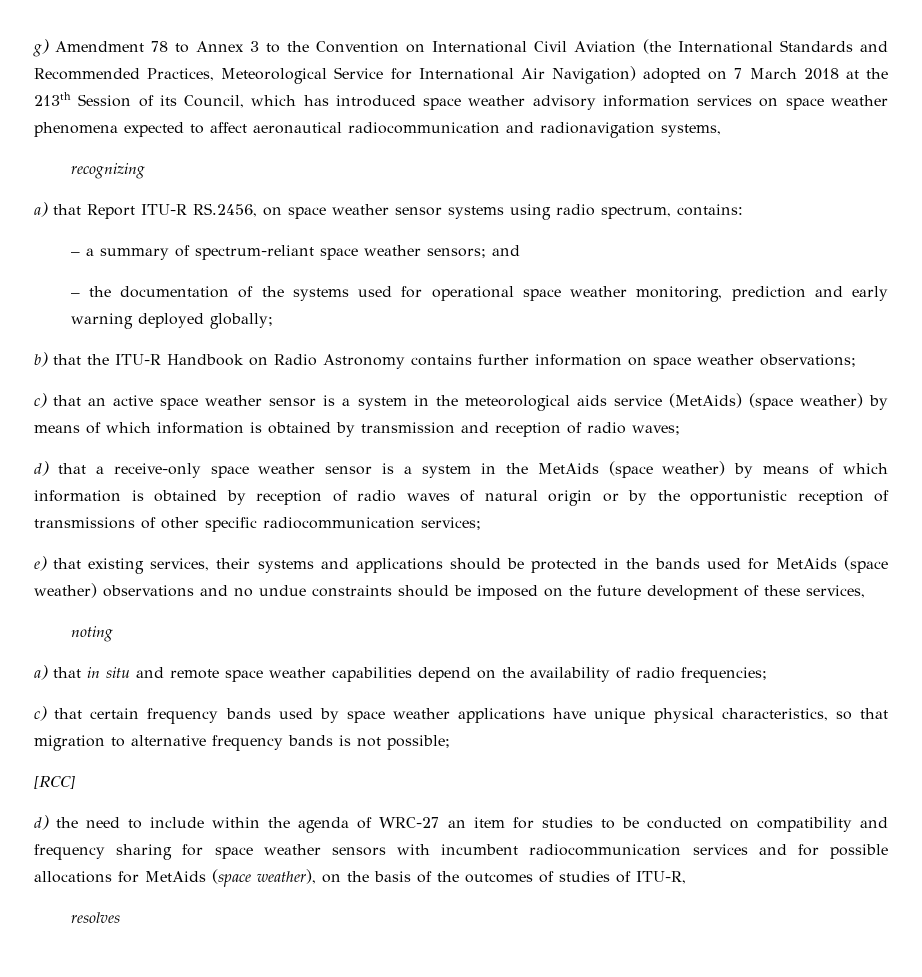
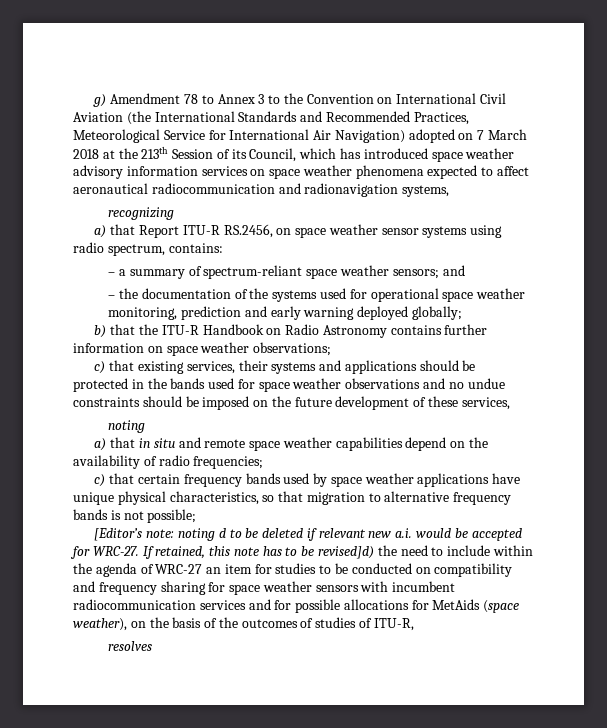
- c) that an active space weather sensor is a system in the meteorological aids service (MetAids) (space weather) by means of which information is obtained by transmission and reception of radio waves;
- d) that a receive-only space weather sensor is a system in the MetAids (space weather) by means of which information is obtained by reception of radio waves of natural origin or by the opportunistic reception of transmissions of other specific radiocommunication services;
- e) that existing services, their systems and applications should be protected in the bands used for MetAids (space weather) observations and no undue constraints should be imposed on the future development of these services,
+ c) that existing services, their systems and applications should be protected in the bands used for space weather observations and no undue constraints should be imposed on the future development of these services,
- [RCC]
- d) the need to include within the agenda of WRC-27 an item for studies to be conducted on compatibility and frequency sharing for space weather sensors with incumbent radiocommunication services and for possible allocations for MetAids (space weather), on the basis of the outcomes of studies of ITU-R,
+ [Editor’s note: noting d to be deleted if relevant new a.i. would be accepted for WRC-27. If retained, this note has to be revised]d) the need to include within the agenda of WRC-27 an item for studies to be conducted on compatibility and frequency sharing for space weather sensors with incumbent radiocommunication services and for possible allocations for MetAids (space weather), on the basis of the outcomes of studies of ITU-R,

